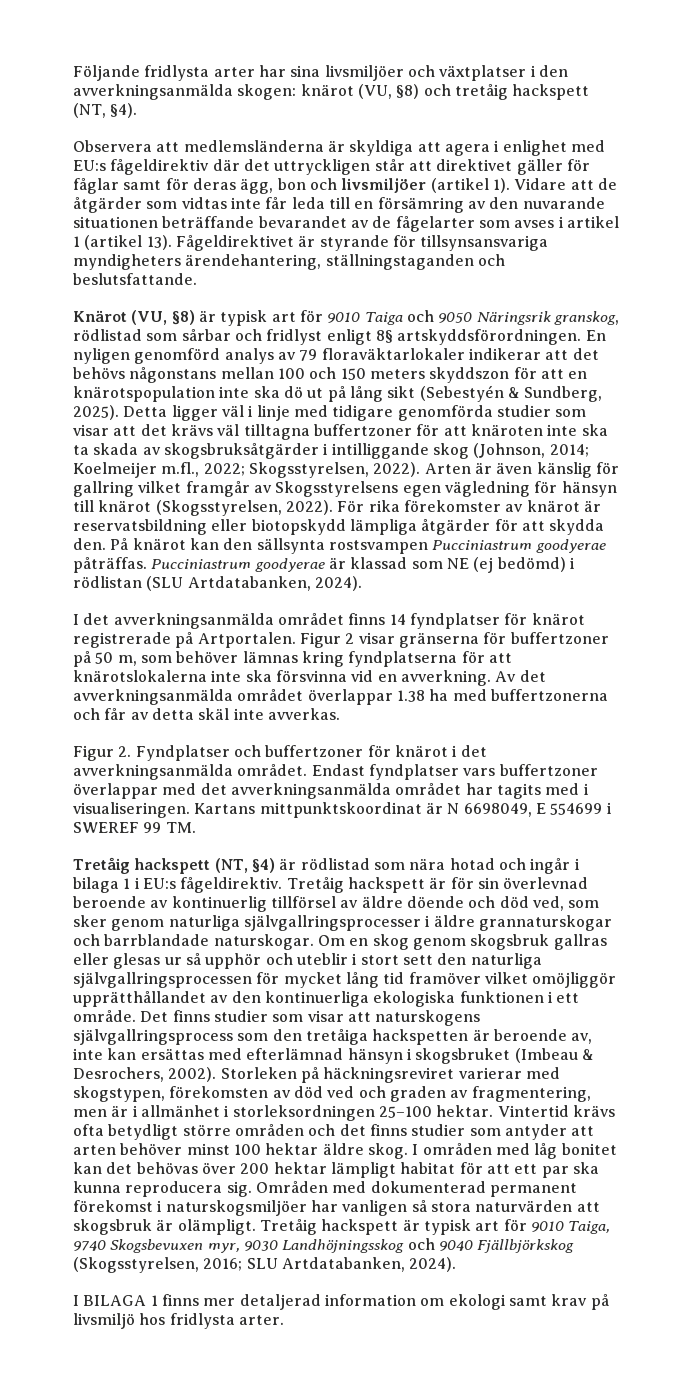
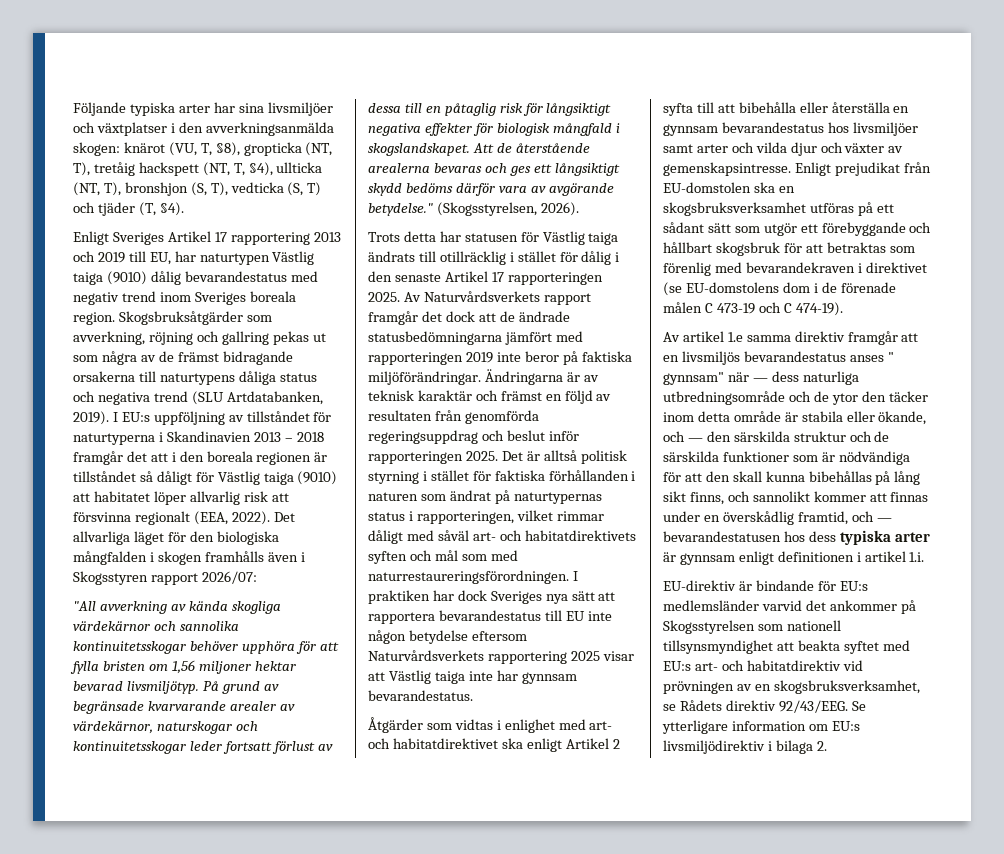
- Följande fridlysta arter har sina livsmiljöer och växtplatser i den avverkningsanmälda skogen: knärot (VU, §8) och tretåig hackspett (NT, §4).
- Observera att medlemsländerna är skyldiga att agera i enlighet med EU:s fågeldirektiv där det uttryckligen står att direktivet gäller för fåglar samt för deras ägg, bon och livsmiljöer (artikel 1). Vidare att de åtgärder som vidtas inte får leda till en försämring av den nuvarande situationen beträffande bevarandet av de fågelarter som avses i artikel 1 (artikel 13). Fågeldirektivet är styrande för tillsynsansvariga myndigheters ärendehantering, ställningstaganden och beslutsfattande.
- Knärot (VU, §8) är typisk art för 9010 Taiga och 9050 Näringsrik granskog, rödlistad som sårbar och fridlyst enligt 8§ artskyddsförordningen. En nyligen genomförd analys av 79 floraväktarlokaler indikerar att det behövs någonstans mellan 100 och 150 meters skyddszon för att en knärotspopulation inte ska dö ut på lång sikt (Sebestyén & Sundberg, 2025). Detta ligger väl i linje med tidigare genomförda studier som visar att det krävs väl tilltagna buffertzoner för att knäroten inte ska ta skada av skogsbruksåtgärder i intilliggande skog (Johnson, 2014; Koelmeijer m.fl., 2022; Skogsstyrelsen, 2022). Arten är även känslig för gallring vilket framgår av Skogsstyrelsens egen vägledning för hänsyn till knärot (Skogsstyrelsen, 2022). För rika förekomster av knärot är reservatsbildning eller biotopskydd lämpliga åtgärder för att skydda den. På knärot kan den sällsynta rostsvampen Pucciniastrum goodyerae påträffas. Pucciniastrum goodyerae är klassad som NE (ej bedömd) i rödlistan (SLU Artdatabanken, 2024).
- I det avverkningsanmälda området finns 14 fyndplatser för knärot registrerade på Artportalen. Figur 2 visar gränserna för buffertzoner på 50 m, som behöver lämnas kring fyndplatserna för att knärotslokalerna inte ska försvinna vid en avverkning. Av det avverkningsanmälda området överlappar 1.38 ha med buffertzonerna och får av detta skäl inte avverkas.
- Figur 2. Fyndplatser och buffertzoner för knärot i det avverkningsanmälda området. Endast fyndplatser vars buffertzoner överlappar med det avverkningsanmälda området har tagits med i visualiseringen. Kartans mittpunktskoordinat är N 6698049, E 554699 i SWEREF 99 TM.
- Tretåig hackspett (NT, §4) är rödlistad som nära hotad och ingår i bilaga 1 i EU:s fågeldirektiv. Tretåig hackspett är för sin överlevnad beroende av kontinuerlig tillförsel av äldre döende och död ved, som sker genom naturliga självgallringsprocesser i äldre grannaturskogar och barrblandade naturskogar. Om en skog genom skogsbruk gallras eller glesas ur så upphör och uteblir i stort sett den naturliga självgallringsprocessen för mycket lång tid framöver vilket omöjliggör upprätthållandet av den kontinuerliga ekologiska funktionen i ett område. Det finns studier som visar att naturskogens självgallringsprocess som den tretåiga hackspetten är beroende av, inte kan ersättas med efterlämnad hänsyn i skogsbruket (Imbeau & Desrochers, 2002). Storleken på häckningsreviret varierar med skogstypen, förekomsten av död ved och graden av fragmentering, men är i allmänhet i storleksordningen 25–100 hektar. Vintertid krävs ofta betydligt större områden och det finns studier som antyder att arten behöver minst 100 hektar äldre skog. I områden med låg bonitet kan det behövas över 200 hektar lämpligt habitat för att ett par ska kunna reproducera sig. Områden med dokumenterad permanent förekomst i naturskogsmiljöer har vanligen så stora naturvärden att skogsbruk är olämpligt. Tretåig hackspett är typisk art för 9010 Taiga, 9740 Skogsbevuxen myr, 9030 Landhöjningsskog och 9040 Fjällbjörkskog (Skogsstyrelsen, 2016; SLU Artdatabanken, 2024).
- I BILAGA 1 finns mer detaljerad information om ekologi samt krav på livsmiljö hos fridlysta arter.
+ Följande typiska arter har sina livsmiljöer och växtplatser i den avverkningsanmälda skogen: knärot (VU, T, §8), gropticka (NT, T), tretåig hackspett (NT, T, §4), ullticka (NT, T), bronshjon (S, T), vedticka (S, T) och tjäder (T, §4).
+ Enligt Sveriges Artikel 17 rapportering 2013 och 2019 till EU, har naturtypen Västlig taiga (9010) dålig bevarandestatus med negativ trend inom Sveriges boreala region. Skogsbruksåtgärder som avverkning, röjning och gallring pekas ut som några av de främst bidragande orsakerna till naturtypens dåliga status och negativa trend (SLU Artdatabanken, 2019). I EU:s uppföljning av tillståndet för naturtyperna i Skandinavien 2013 – 2018 framgår det att i den boreala regionen är tillståndet så dåligt för Västlig taiga (9010) att habitatet löper allvarlig risk att försvinna regionalt (EEA, 2022). Det allvarliga läget för den biologiska mångfalden i skogen framhålls även i Skogsstyren rapport 2026/07:
+ "All avverkning av kända skogliga värdekärnor och sannolika kontinuitetsskogar behöver upphöra för att fylla bristen om 1,56 miljoner hektar bevarad livsmiljötyp. På grund av begränsade kvarvarande arealer av värdekärnor, naturskogar och kontinuitetsskogar leder fortsatt förlust av dessa till en påtaglig risk för långsiktigt negativa effekter för biologisk mångfald i skogslandskapet. Att de återstående arealerna bevaras och ges ett långsiktigt skydd bedöms därför vara av avgörande betydelse." (Skogsstyrelsen, 2026).
+ Trots detta har statusen för Västlig taiga ändrats till otillräcklig i stället för dålig i den senaste Artikel 17 rapporteringen 2025. Av Naturvårdsverkets rapport framgår det dock att de ändrade statusbedömningarna jämfört med rapporteringen 2019 inte beror på faktiska miljöförändringar. Ändringarna är av teknisk karaktär och främst en följd av resultaten från genomförda regeringsuppdrag och beslut inför rapporteringen 2025. Det är alltså politisk styrning i stället för faktiska förhållanden i naturen som ändrat på naturtypernas status i rapporteringen, vilket rimmar dåligt med såväl art- och habitatdirektivets syften och mål som med naturrestaureringsförordningen. I praktiken har dock Sveriges nya sätt att rapportera bevarandestatus till EU inte någon betydelse eftersom Naturvårdsverkets rapportering 2025 visar att Västlig taiga inte har gynnsam bevarandestatus.
+ Åtgärder som vidtas i enlighet med art- och habitatdirektivet ska enligt Artikel 2 syfta till att bibehålla eller återställa en gynnsam bevarandestatus hos livsmiljöer samt arter och vilda djur och växter av gemenskapsintresse. Enligt prejudikat från EU-domstolen ska en skogsbruksverksamhet utföras på ett sådant sätt som utgör ett förebyggande och hållbart skogsbruk för att betraktas som förenlig med bevarandekraven i direktivet (se EU-domstolens dom i de förenade målen C 473-19 och C 474-19).
+ Av artikel 1.e samma direktiv framgår att en livsmiljös bevarandestatus anses " gynnsam" när — dess naturliga utbredningsområde och de ytor den täcker inom detta område är stabila eller ökande, och — den särskilda struktur och de särskilda funktioner som är nödvändiga för att den skall kunna bibehållas på lång sikt finns, och sannolikt kommer att finnas under en överskådlig framtid, och — bevarandestatusen hos dess typiska arter är gynnsam enligt definitionen i artikel 1.i.
+ EU-direktiv är bindande för EU:s medlemsländer varvid det ankommer på Skogsstyrelsen som nationell tillsynsmyndighet att beakta syftet med EU:s art- och habitatdirektiv vid prövningen av en skogsbruksverksamhet, se Rådets direktiv 92/43/EEG. Se ytterligare information om EU:s livsmiljödirektiv i bilaga 2.

